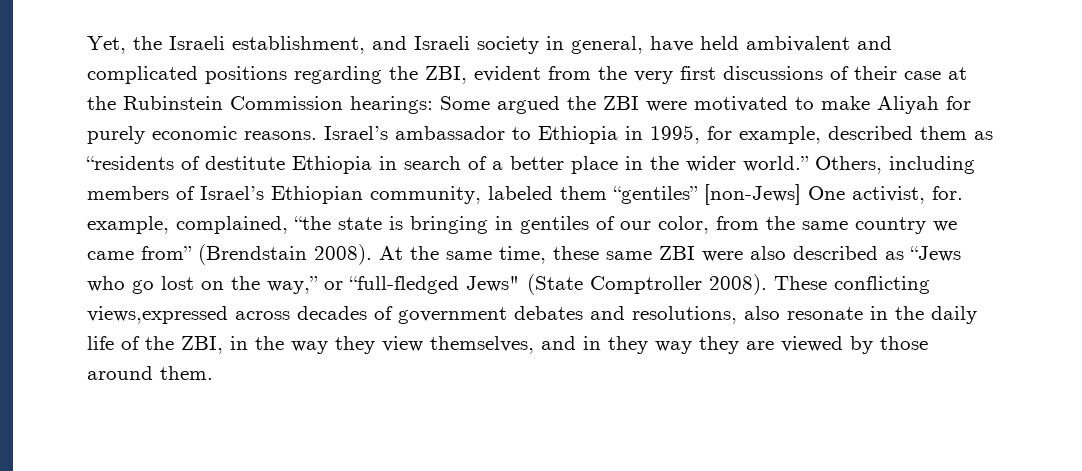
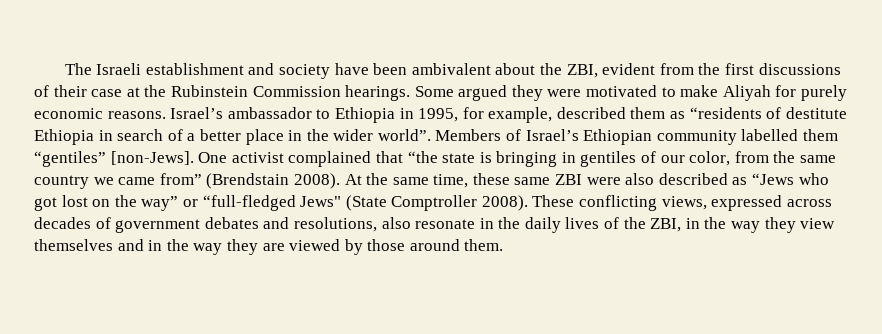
- Yet, the Israeli establishment, and Israeli society in general, have held ambivalent and complicated positions regarding the ZBI, evident from the very first discussions of their case at the Rubinstein Commission hearings: Some argued the ZBI were motivated to make Aliyah for purely economic reasons.
+ The Israeli establishment and society have been ambivalent about the ZBI, evident from the first discussions of their case at the Rubinstein Commission hearings. Some argued they were motivated to make Aliyah for purely economic reasons.
- Israel’s ambassador to Ethiopia in 1995, for example, described them as “residents of destitute Ethiopia in search of a better place in the wider world.” Others, including members of Israel’s Ethiopian community, labeled them “gentiles” [non-Jews] One activist, for. example, complained, “the state is bringing in gentiles of our color, from the same country we came from” (Brendstain 2008).
+ Israel’s ambassador to Ethiopia in 1995, for example, described them as “residents of destitute Ethiopia in search of a better place in the wider world”. Members of Israel’s Ethiopian community labelled them “gentiles” [non-Jews]. One activist complained that “the state is bringing in gentiles of our color, from the same country we came from” (Brendstain 2008).
- At the same time, these same ZBI were also described as “Jews who go lost on the way,” or “full-fledged Jews" (State Comptroller 2008).
+ At the same time, these same ZBI were also described as “Jews who got lost on the way” or “full-fledged Jews" (State Comptroller 2008).
- These conflicting views,expressed across decades of government debates and resolutions, also resonate in the daily life of the ZBI, in the way they view themselves, and in they way they are viewed by those around them.
+ These conflicting views, expressed across decades of government debates and resolutions, also resonate in the daily lives of the ZBI, in the way they view themselves and in the way they are viewed by those around them.

